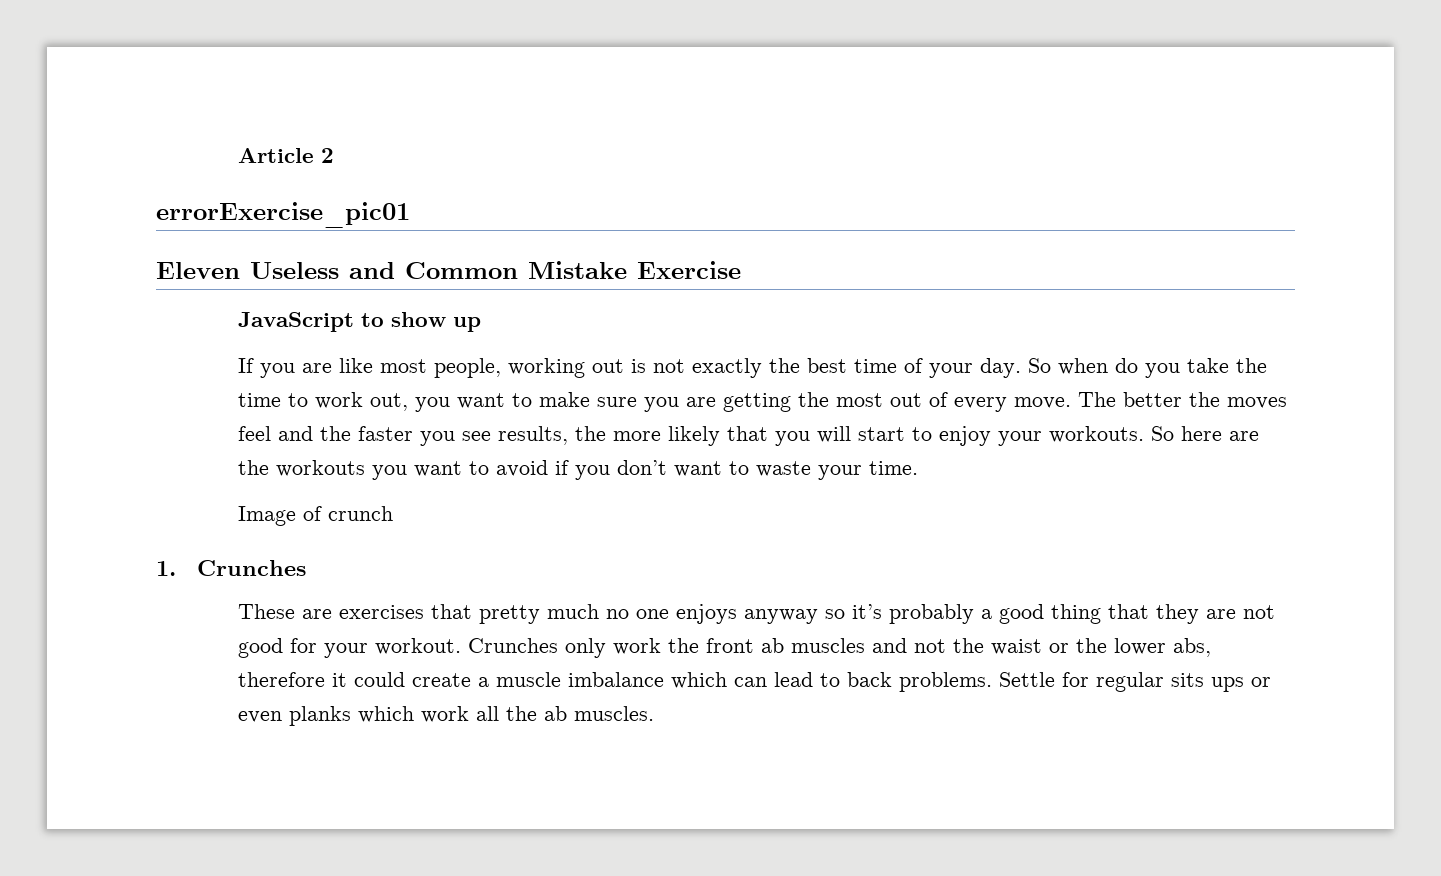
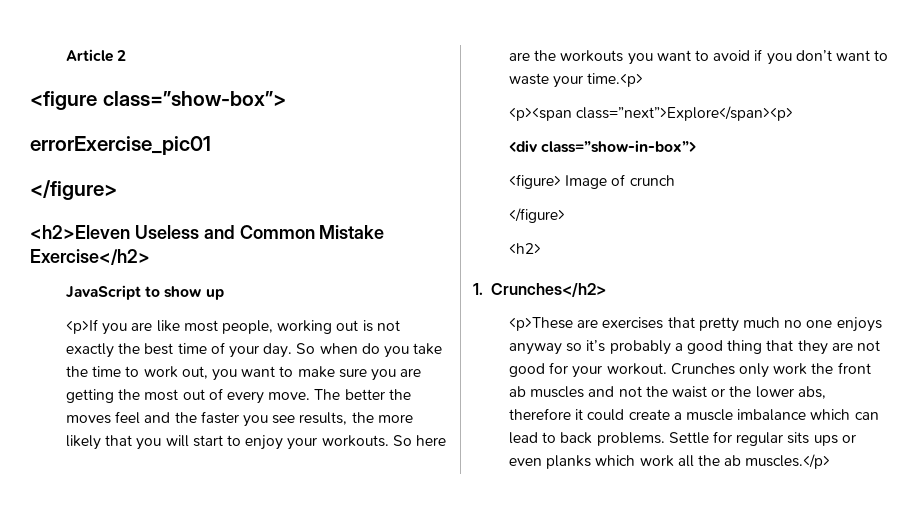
+ <figure class=”show-box”>
  errorExercise_pic01
- Eleven Useless and Common Mistake Exercise
+ </figure>
+ <h2>Eleven Useless and Common Mistake Exercise</h2>
- If you are like most people, working out is not exactly the best time of your day.
+ <p>If you are like most people, working out is not exactly the best time of your day.
- So here are the workouts you want to avoid if you don’t want to waste your time.
- Image of crunch
+ So here are the workouts you want to avoid if you don’t want to waste your time.<p>
+ <p><span class=”next”>Explore</span><p>
+ <div class=”show-in-box”>
+ <figure> Image of crunch
+ </figure>
+ <h2>
- 1. Crunches
- These are exercises that pretty much no one enjoys anyway so it’s probably a good thing that they are not good for your workout.
+ 1. Crunches</h2>
+ <p>These are exercises that pretty much no one enjoys anyway so it’s probably a good thing that they are not good for your workout.
- Settle for regular sits ups or even planks which work all the ab muscles.
+ Settle for regular sits ups or even planks which work all the ab muscles.</p>

